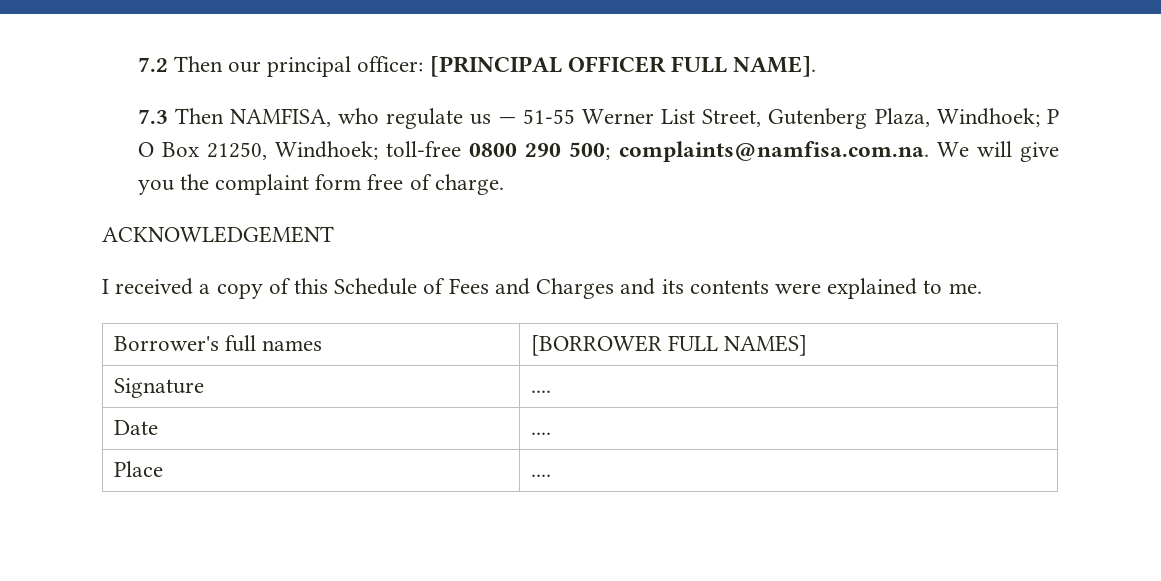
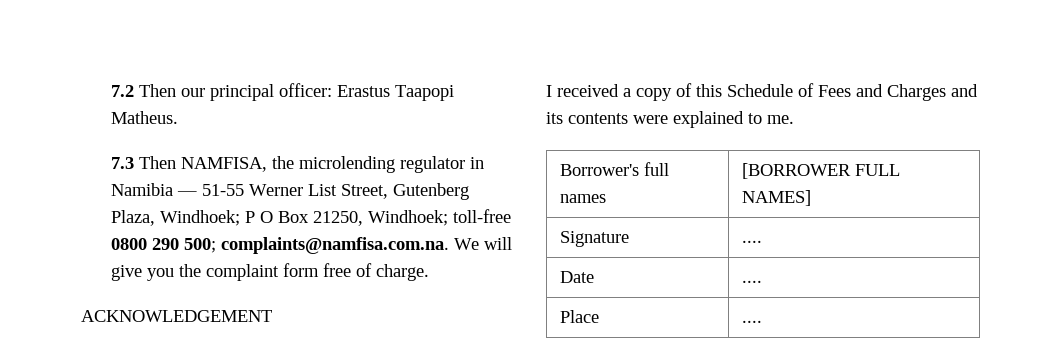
- 7.2 Then our principal officer: [PRINCIPAL OFFICER FULL NAME].
+ 7.2 Then our principal officer: Erastus Taapopi Matheus.
- 7.3 Then NAMFISA, who regulate us — 51-55 Werner List Street, Gutenberg Plaza, Windhoek; P O Box 21250, Windhoek; toll-free 0800 290 500; complaints@namfisa.com.na. We will give you the complaint form free of charge.
+ 7.3 Then NAMFISA, the microlending regulator in Namibia — 51-55 Werner List Street, Gutenberg Plaza, Windhoek; P O Box 21250, Windhoek; toll-free 0800 290 500; complaints@namfisa.com.na. We will give you the complaint form free of charge.

